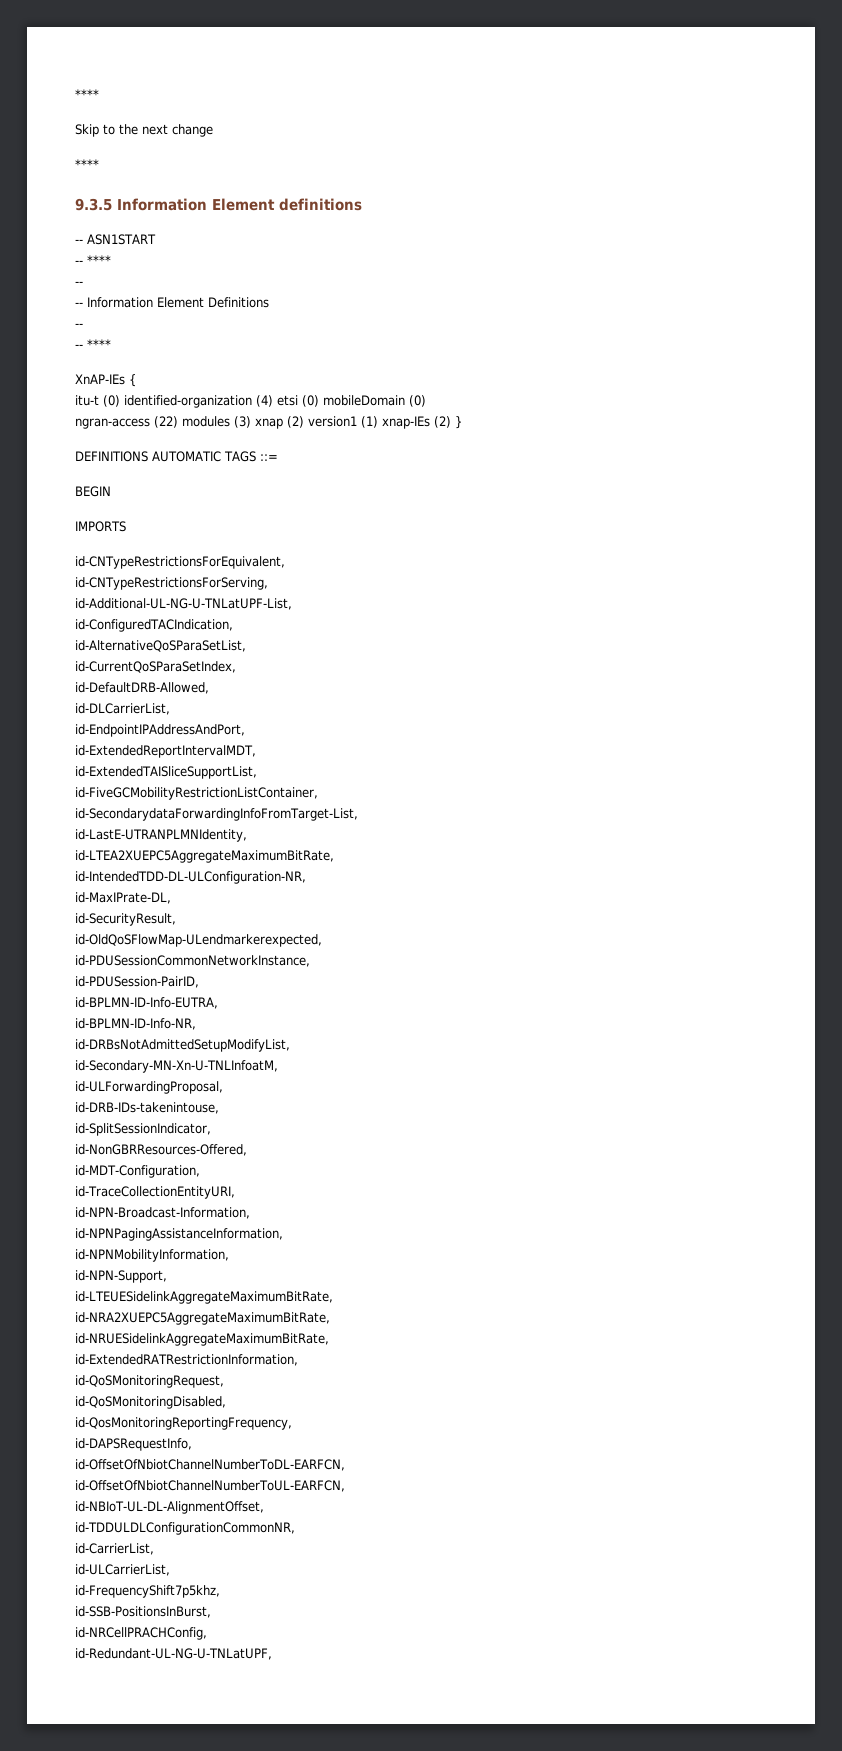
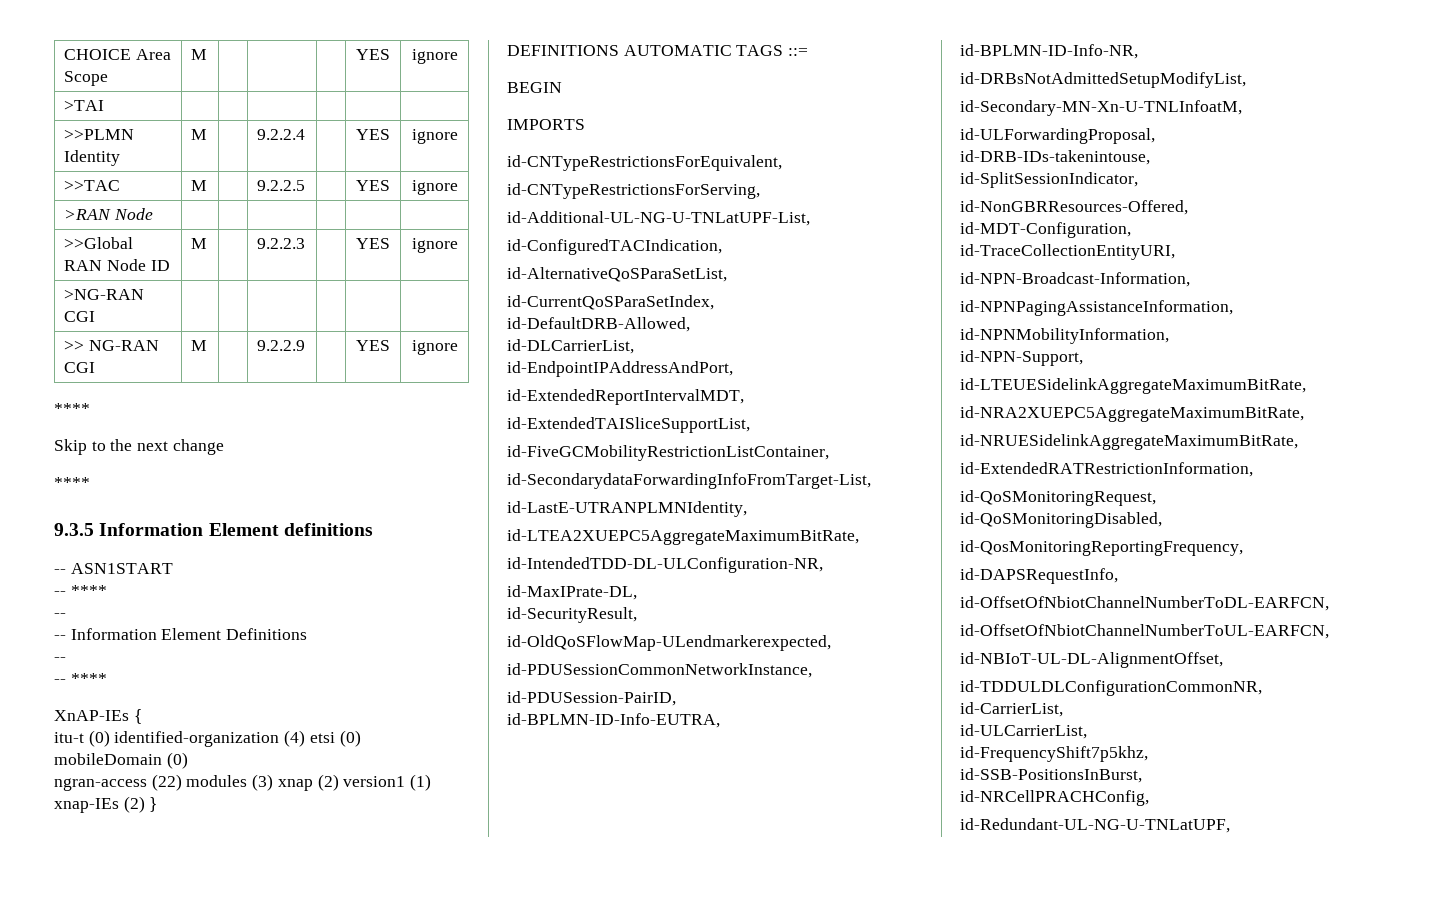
+ CHOICE Area Scope | M | | | | YES | ignore
+ >TAI | | | | | |
+ >>PLMN Identity | M | | 9.2.2.4 | | YES | ignore
+ >>TAC | M | | 9.2.2.5 | | YES | ignore
+ >RAN Node | | | | | |
+ >>Global RAN Node ID | M | | 9.2.2.3 | | YES | ignore
+ >NG-RAN CGI | | | | | |
+ >> NG-RAN CGI | M | | 9.2.2.9 | | YES | ignore

